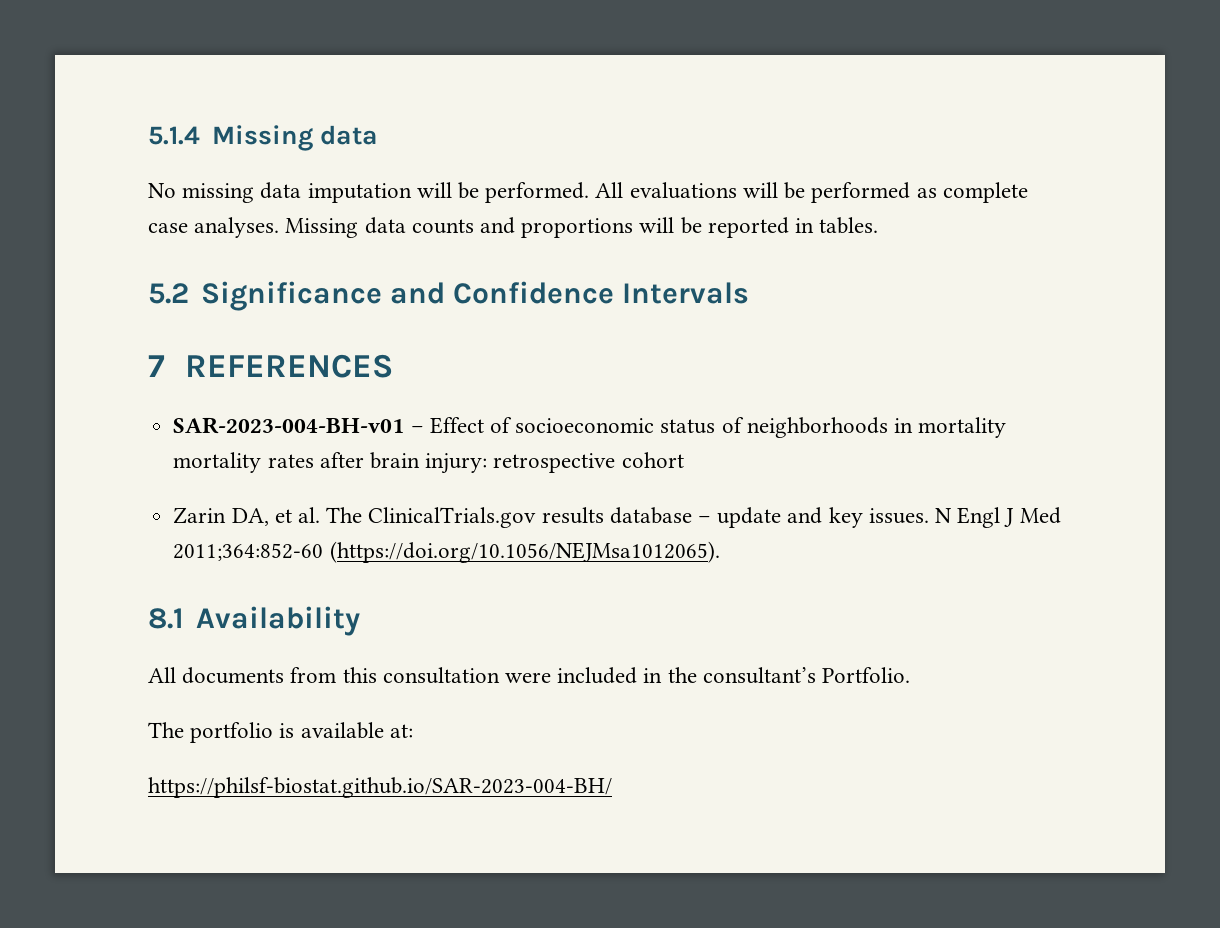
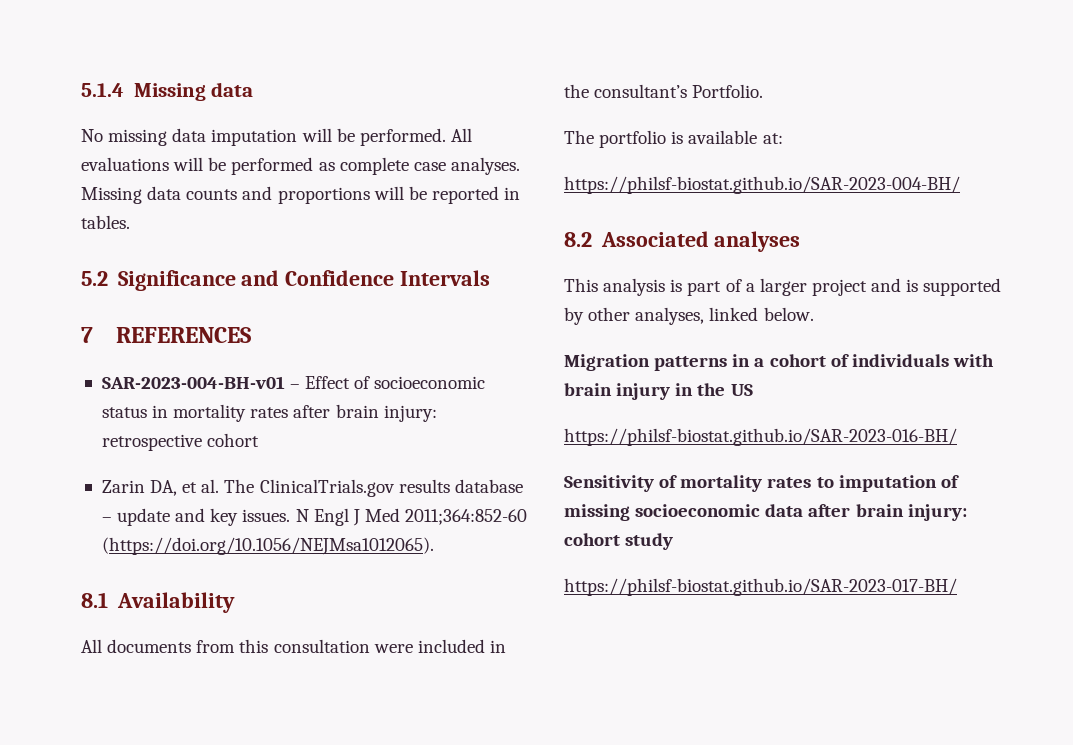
- SAR-2023-004-BH-v01 – Effect of socioeconomic status of neighborhoods in mortality mortality rates after brain injury: retrospective cohort
+ SAR-2023-004-BH-v01 – Effect of socioeconomic status in mortality rates after brain injury: retrospective cohort
+ 8.2 Associated analyses
+ This analysis is part of a larger project and is supported by other analyses, linked below.
+ Migration patterns in a cohort of individuals with brain injury in the US
+ https://philsf-biostat.github.io/SAR-2023-016-BH/
+ Sensitivity of mortality rates to imputation of missing socioeconomic data after brain injury: cohort study
+ https://philsf-biostat.github.io/SAR-2023-017-BH/

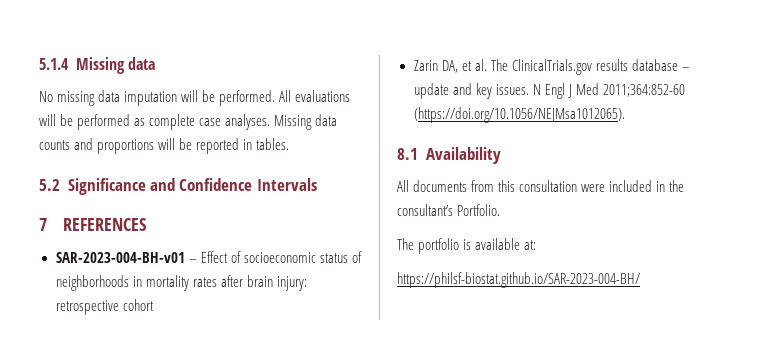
- SAR-2023-004-BH-v01 – Effect of socioeconomic status in mortality rates after brain injury: retrospective cohort
+ SAR-2023-004-BH-v01 – Effect of socioeconomic status of neighborhoods in mortality rates after brain injury: retrospective cohort
- 8.2 Associated analyses
- This analysis is part of a larger project and is supported by other analyses, linked below.
- Migration patterns in a cohort of individuals with brain injury in the US
- https://philsf-biostat.github.io/SAR-2023-016-BH/
- Sensitivity of mortality rates to imputation of missing socioeconomic data after brain injury: cohort study
- https://philsf-biostat.github.io/SAR-2023-017-BH/

